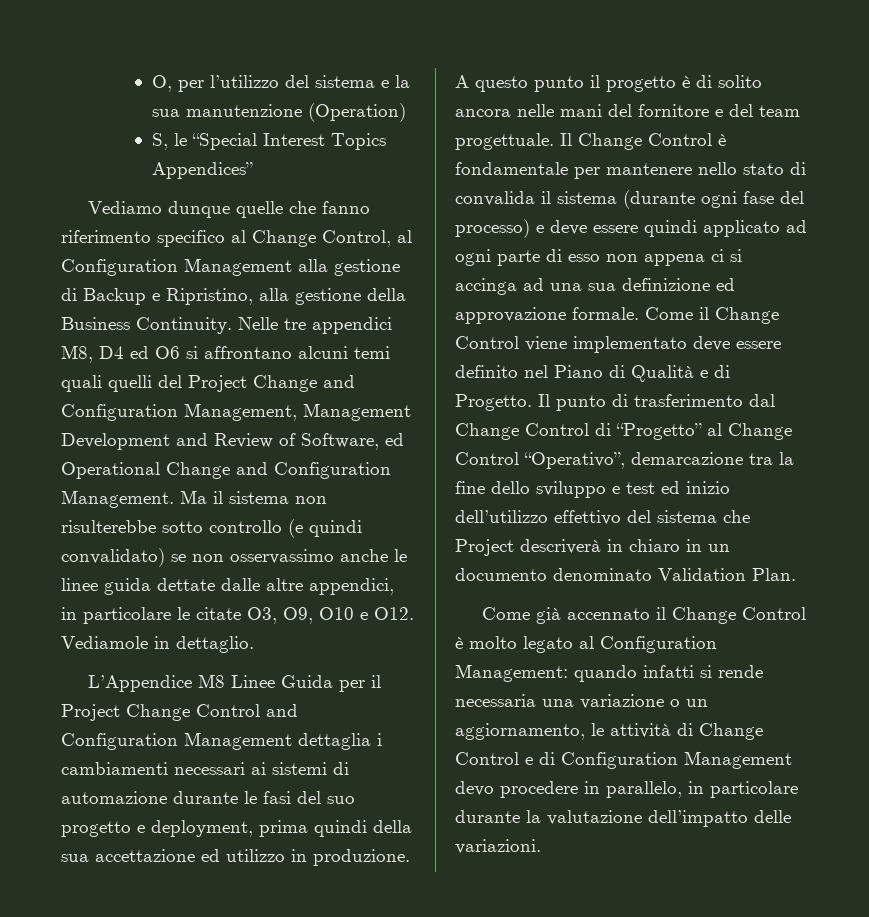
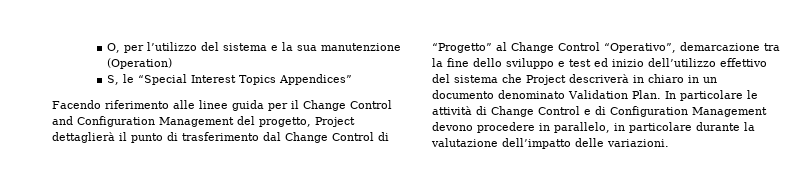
- Vediamo dunque quelle che fanno riferimento specifico al Change Control, al Configuration Management alla gestione di Backup e Ripristino, alla gestione della Business Continuity. Nelle tre appendici M8, D4 ed O6 si affrontano alcuni temi quali quelli del Project Change and Configuration Management, Management Development and Review of Software, ed Operational Change and Configuration Management. Ma il sistema non risulterebbe sotto controllo (e quindi convalidato) se non osservassimo anche le linee guida dettate dalle altre appendici, in particolare le citate O3, O9, O10 e O12. Vediamole in dettaglio.
- L’Appendice M8 Linee Guida per il Project Change Control and Configuration Management dettaglia i cambiamenti necessari ai sistemi di automazione durante le fasi del suo progetto e deployment, prima quindi della sua accettazione ed utilizzo in produzione. A questo punto il progetto è di solito ancora nelle mani del fornitore e del team progettuale. Il Change Control è fondamentale per mantenere nello stato di convalida il sistema (durante ogni fase del processo) e deve essere quindi applicato ad ogni parte di esso non appena ci si accinga ad una sua definizione ed approvazione formale. Come il Change Control viene implementato deve essere definito nel Piano di Qualità e di Progetto. Il punto di trasferimento dal Change Control di “Progetto” al Change Control “Operativo”, demarcazione tra la fine dello sviluppo e test ed inizio dell’utilizzo effettivo del sistema che Project descriverà in chiaro in un documento denominato Validation Plan.
- Come già accennato il Change Control è molto legato al Configuration Management: quando infatti si rende necessaria una variazione o un aggiornamento, le attività di Change Control e di Configuration Management devo procedere in parallelo, in particolare durante la valutazione dell’impatto delle variazioni.
+ Facendo riferimento alle linee guida per il Change Control and Configuration Management del progetto, Project dettaglierà il punto di trasferimento dal Change Control di “Progetto” al Change Control “Operativo”, demarcazione tra la fine dello sviluppo e test ed inizio dell’utilizzo effettivo del sistema che Project descriverà in chiaro in un documento denominato Validation Plan. In particolare le attività di Change Control e di Configuration Management devono procedere in parallelo, in particolare durante la valutazione dell’impatto delle variazioni.

